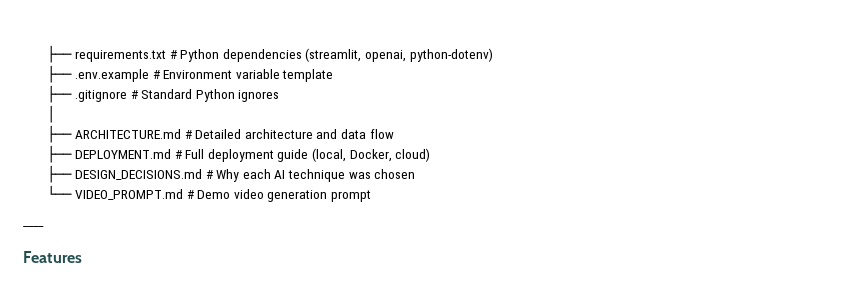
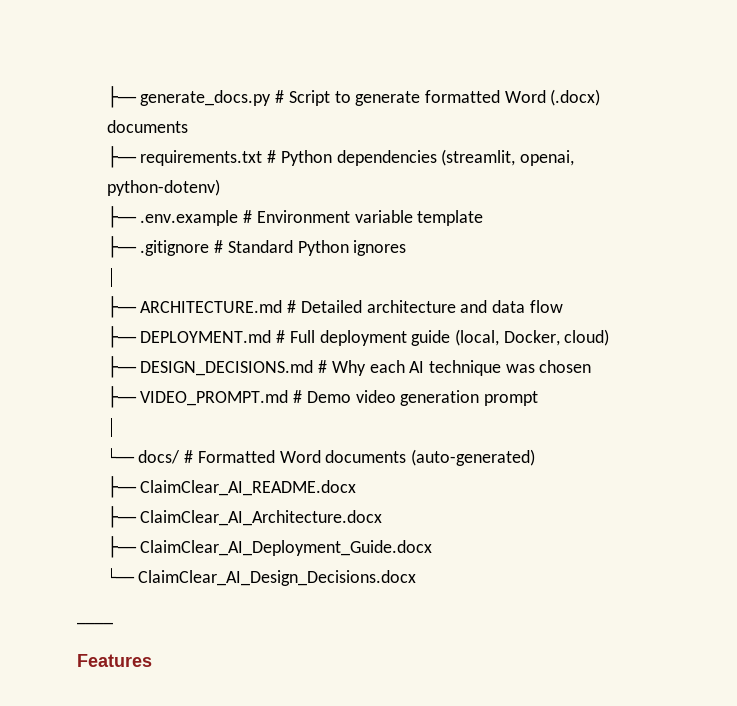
+ ├── generate_docs.py # Script to generate formatted Word (.docx) documents
- └── VIDEO_PROMPT.md # Demo video generation prompt
+ ├── VIDEO_PROMPT.md # Demo video generation prompt
+ │
+ └── docs/ # Formatted Word documents (auto-generated)
+ ├── ClaimClear_AI_README.docx
+ ├── ClaimClear_AI_Architecture.docx
+ ├── ClaimClear_AI_Deployment_Guide.docx
+ └── ClaimClear_AI_Design_Decisions.docx

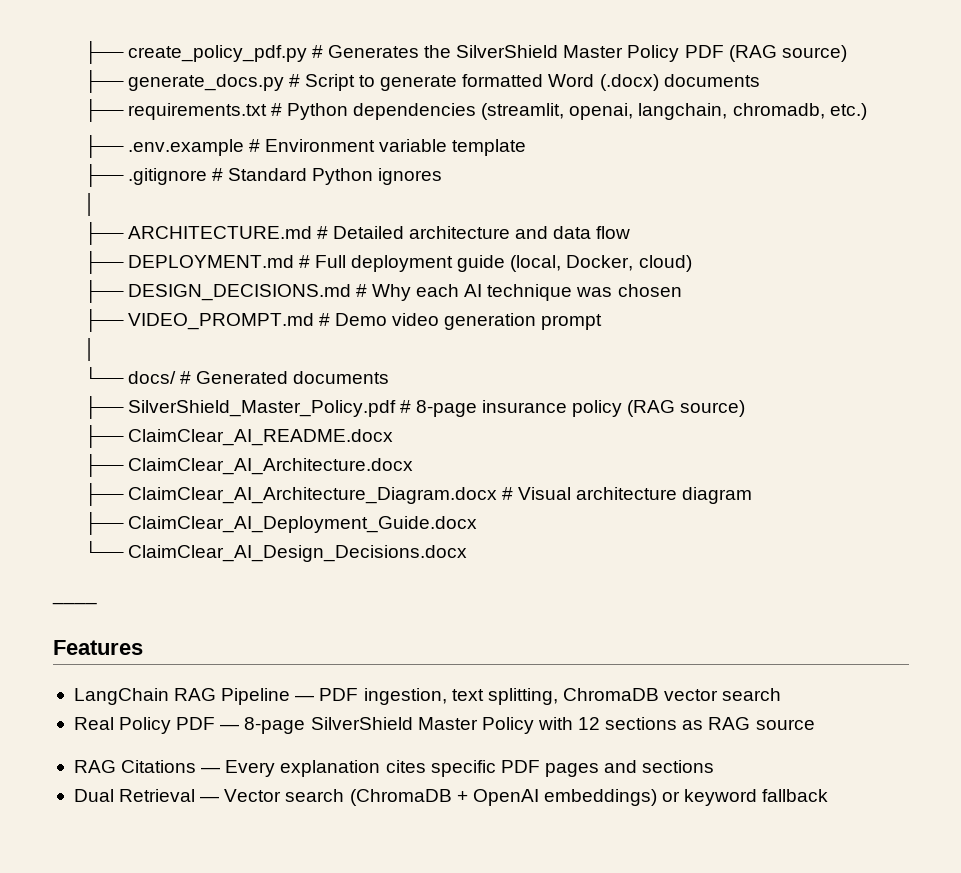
+ ├── create_policy_pdf.py # Generates the SilverShield Master Policy PDF (RAG source)
- ├── requirements.txt # Python dependencies (streamlit, openai, python-dotenv)
+ ├── requirements.txt # Python dependencies (streamlit, openai, langchain, chromadb, etc.)
- └── docs/ # Formatted Word documents (auto-generated)
+ └── docs/ # Generated documents
+ ├── SilverShield_Master_Policy.pdf # 8-page insurance policy (RAG source)
  ├── ClaimClear_AI_README.docx
  ├── ClaimClear_AI_Architecture.docx
+ ├── ClaimClear_AI_Architecture_Diagram.docx # Visual architecture diagram
+ LangChain RAG Pipeline — PDF ingestion, text splitting, ChromaDB vector search
+ Real Policy PDF — 8-page SilverShield Master Policy with 12 sections as RAG source
+ RAG Citations — Every explanation cites specific PDF pages and sections
+ Dual Retrieval — Vector search (ChromaDB + OpenAI embeddings) or keyword fallback

